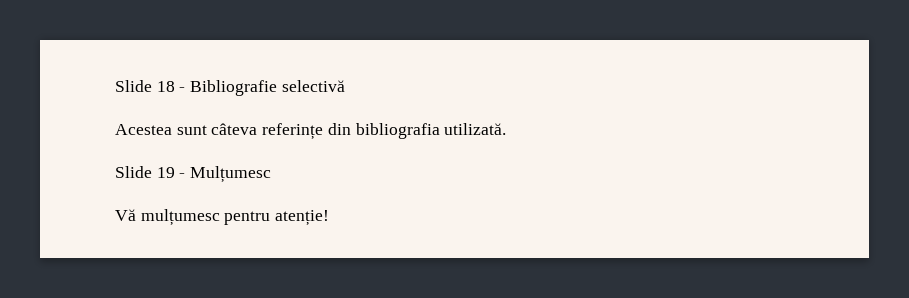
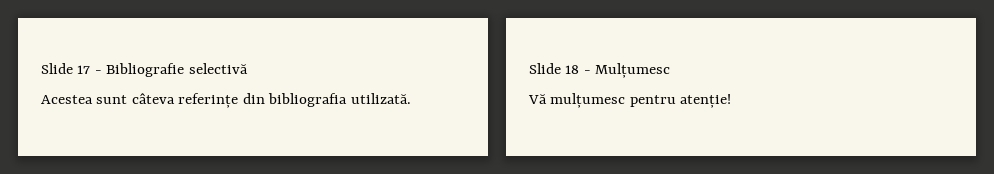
- Slide 18 - Bibliografie selectivă
+ Slide 17 - Bibliografie selectivă
- Slide 19 - Mulțumesc
+ Slide 18 - Mulțumesc

